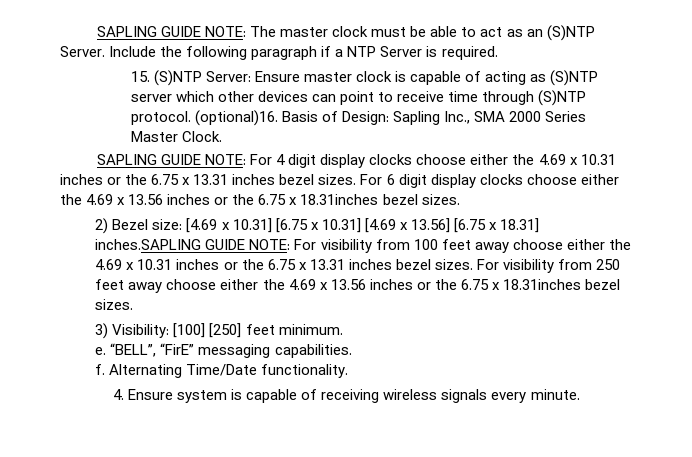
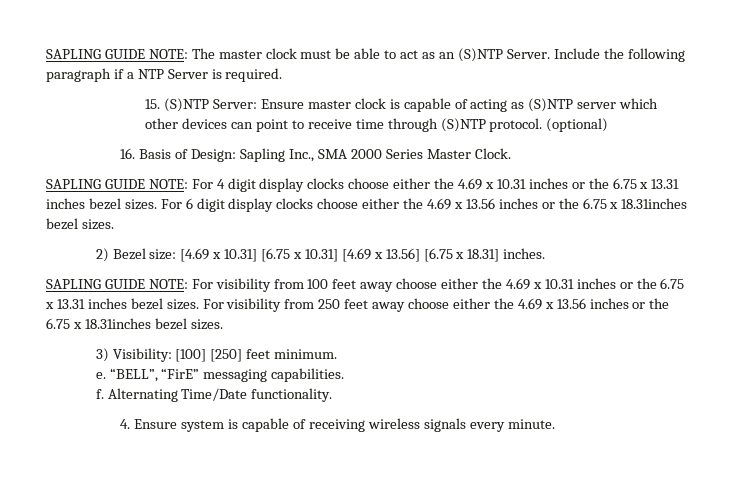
- (optional)16. Basis of Design: Sapling Inc., SMA 2000 Series Master Clock.
+ (optional)
+ 16. Basis of Design: Sapling Inc., SMA 2000 Series Master Clock.
- 2) Bezel size: [4.69 x 10.31] [6.75 x 10.31] [4.69 x 13.56] [6.75 x 18.31] inches.SAPLING GUIDE NOTE: For visibility from 100 feet away choose either the 4.69 x 10.31 inches or the 6.75 x 13.31 inches bezel sizes.
+ 2) Bezel size: [4.69 x 10.31] [6.75 x 10.31] [4.69 x 13.56] [6.75 x 18.31] inches.
+ SAPLING GUIDE NOTE: For visibility from 100 feet away choose either the 4.69 x 10.31 inches or the 6.75 x 13.31 inches bezel sizes.

